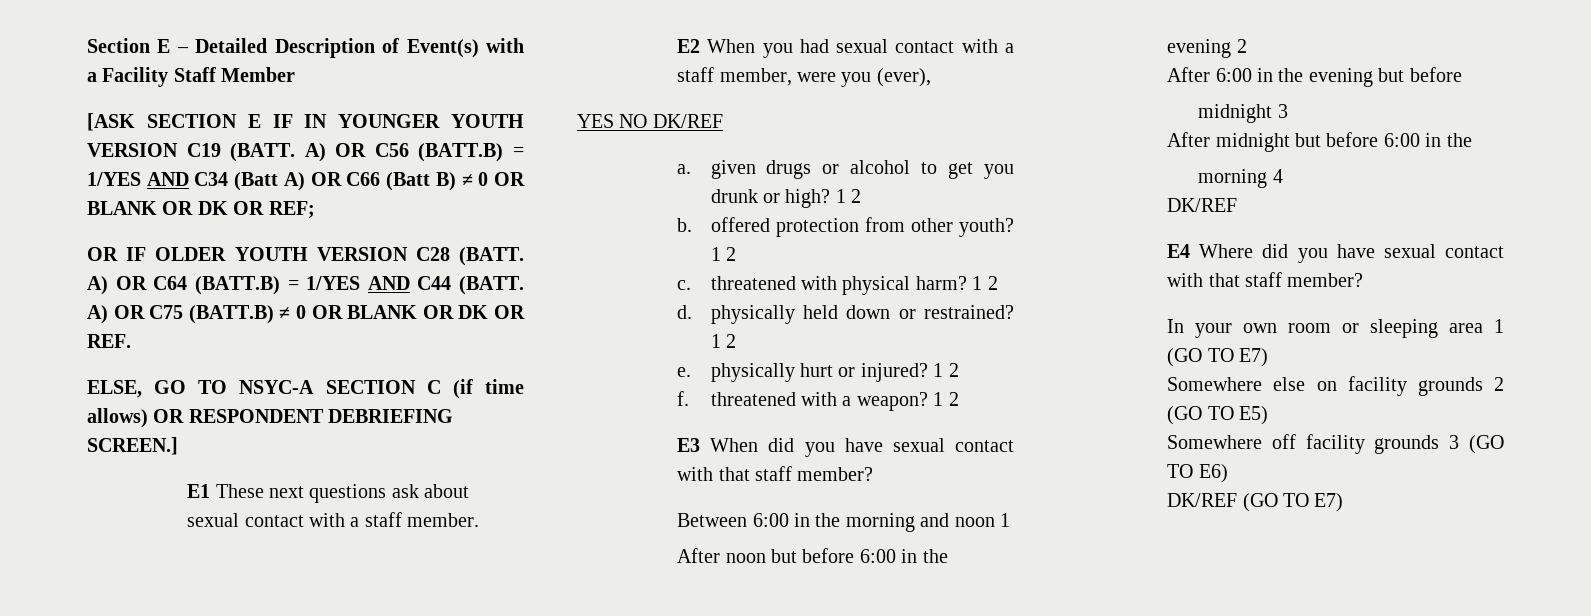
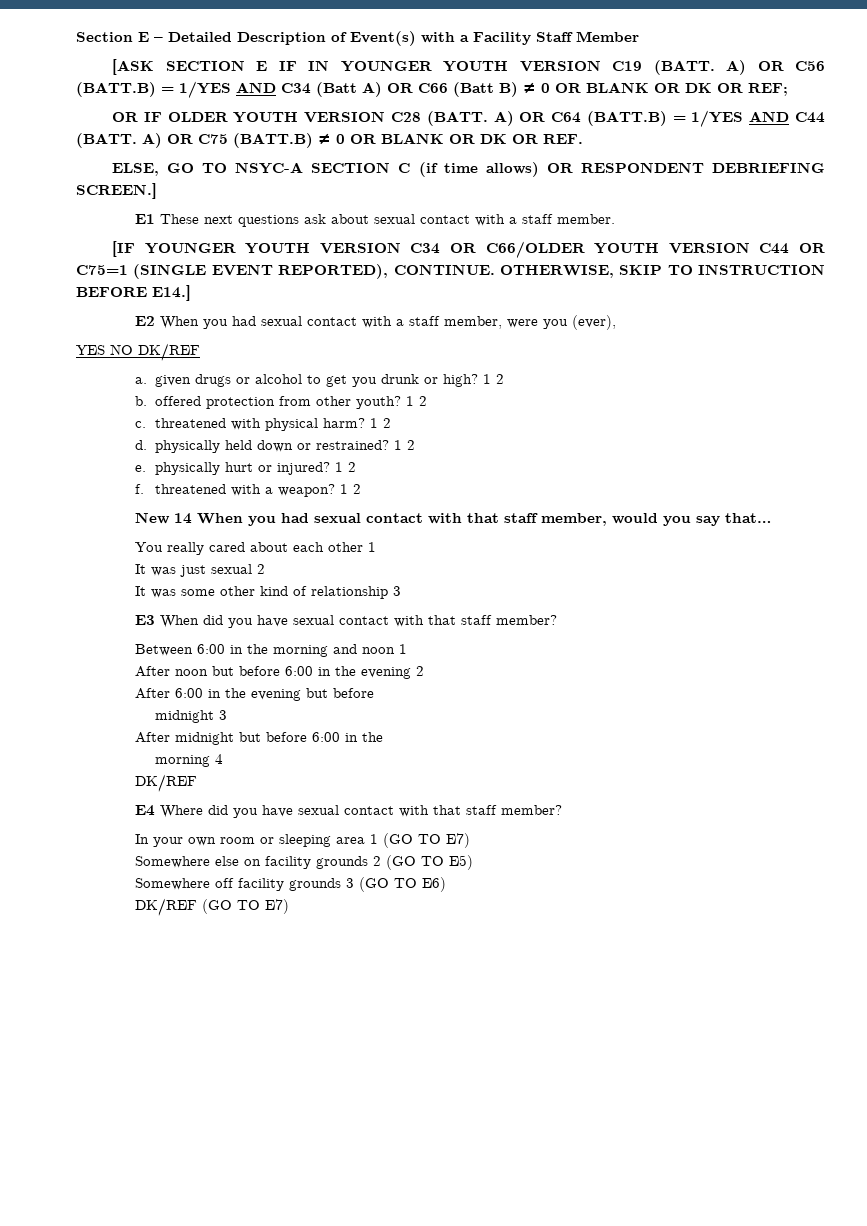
+ [IF YOUNGER YOUTH VERSION C34 OR C66/OLDER YOUTH VERSION C44 OR C75=1 (SINGLE EVENT REPORTED), CONTINUE. OTHERWISE, SKIP TO INSTRUCTION BEFORE E14.]
+ New 14 When you had sexual contact with that staff member, would you say that…
+ You really cared about each other 1
+ It was just sexual 2
+ It was some other kind of relationship 3

